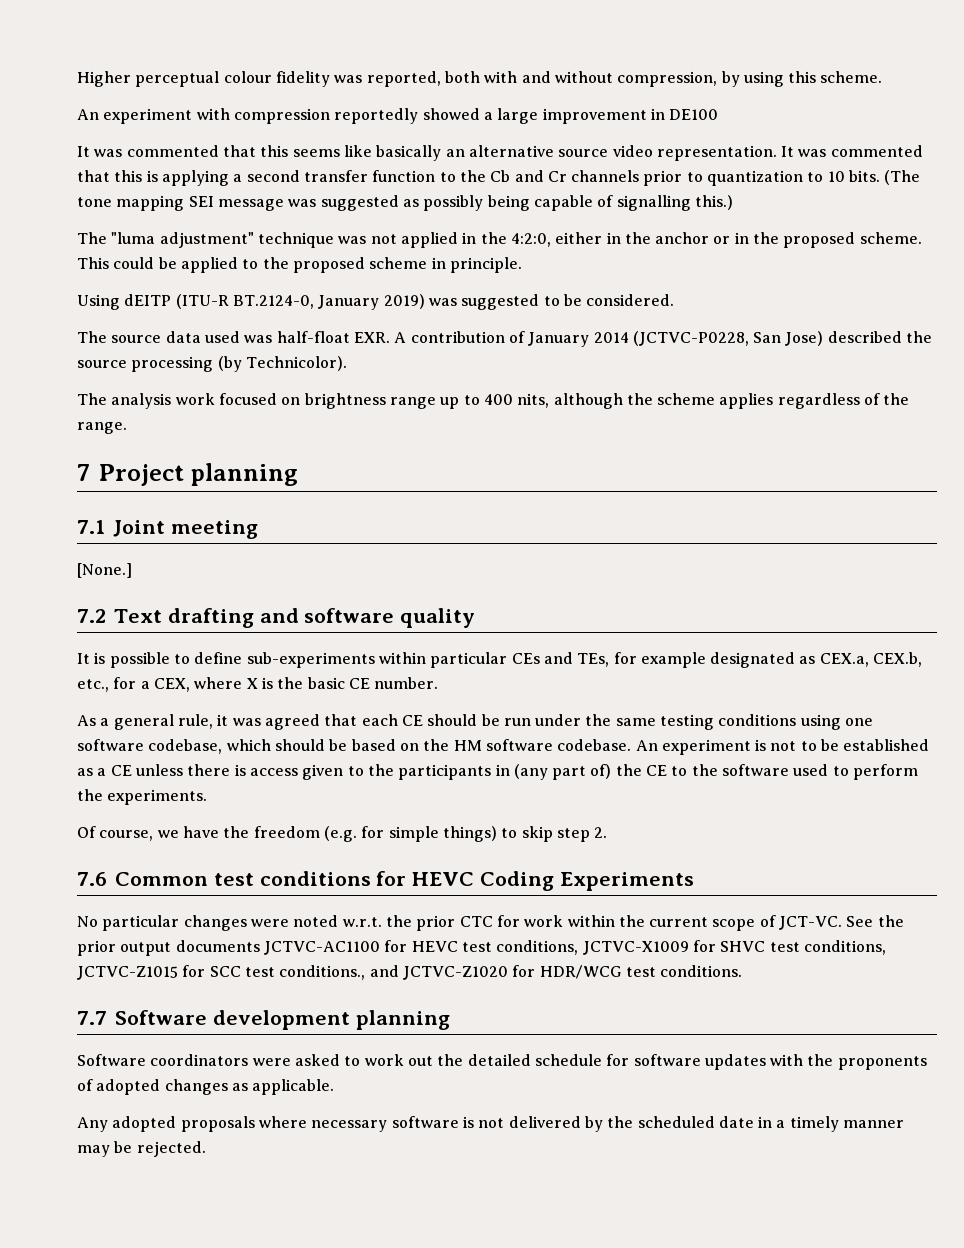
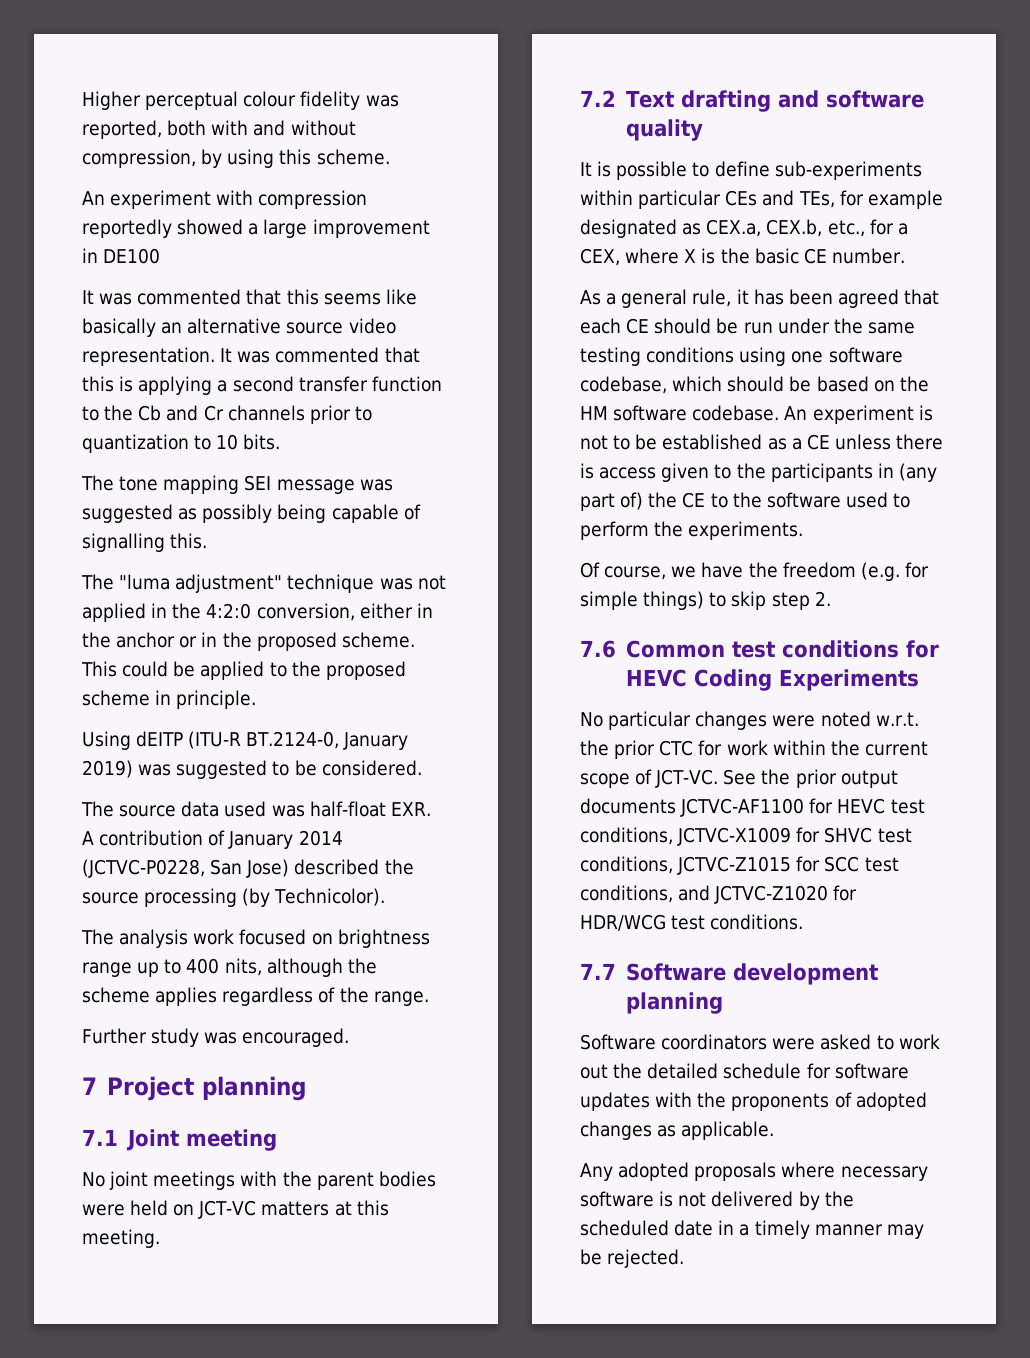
- It was commented that this is applying a second transfer function to the Cb and Cr channels prior to quantization to 10 bits. (The tone mapping SEI message was suggested as possibly being capable of signalling this.)
+ It was commented that this is applying a second transfer function to the Cb and Cr channels prior to quantization to 10 bits.
+ The tone mapping SEI message was suggested as possibly being capable of signalling this.
- The "luma adjustment" technique was not applied in the 4:2:0, either in the anchor or in the proposed scheme.
+ The "luma adjustment" technique was not applied in the 4:2:0 conversion, either in the anchor or in the proposed scheme.
+ Further study was encouraged.
- [None.]
+ No joint meetings with the parent bodies were held on JCT-VC matters at this meeting.
- As a general rule, it was agreed that each CE should be run under the same testing conditions using one software codebase, which should be based on the HM software codebase.
+ As a general rule, it has been agreed that each CE should be run under the same testing conditions using one software codebase, which should be based on the HM software codebase.
- See the prior output documents JCTVC-AC1100 for HEVC test conditions, JCTVC-X1009 for SHVC test conditions, JCTVC-Z1015 for SCC test conditions., and JCTVC-Z1020 for HDR/WCG test conditions.
+ See the prior output documents JCTVC-AF1100 for HEVC test conditions, JCTVC-X1009 for SHVC test conditions, JCTVC-Z1015 for SCC test conditions, and JCTVC-Z1020 for HDR/WCG test conditions.

